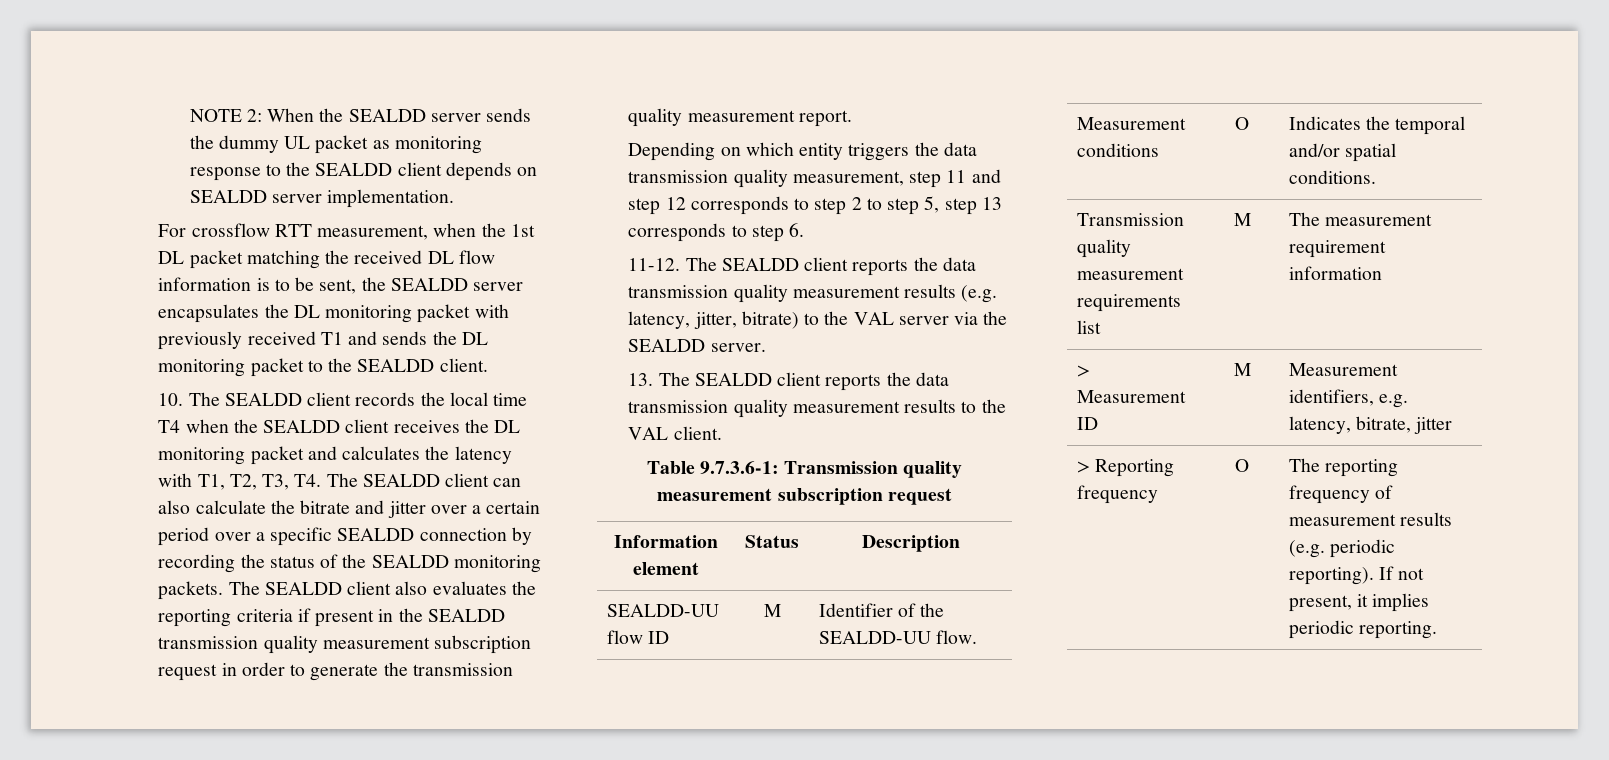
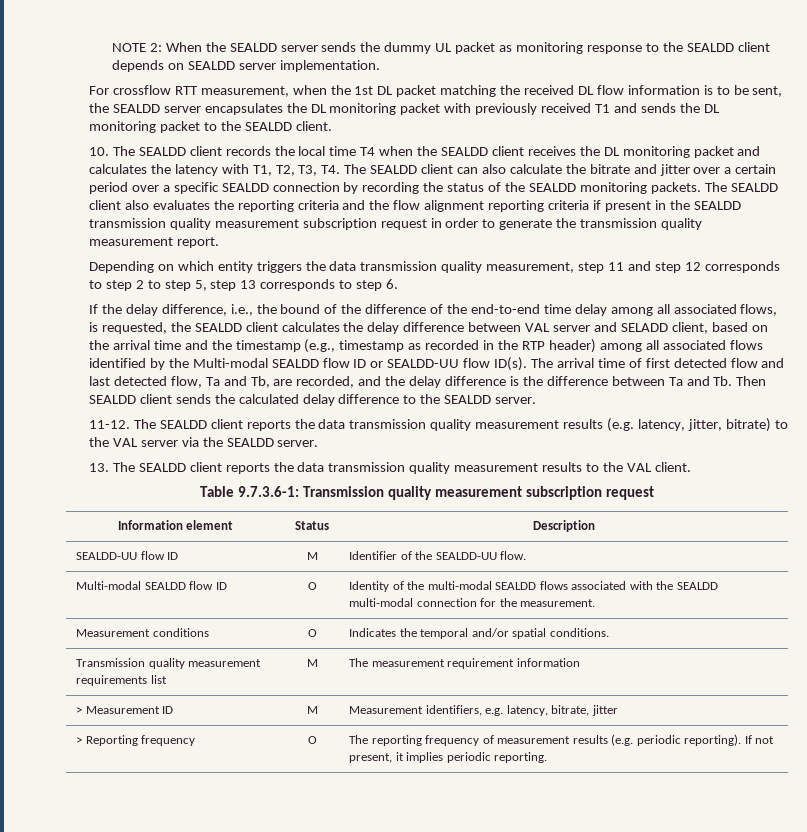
- The SEALDD client also evaluates the reporting criteria if present in the SEALDD transmission quality measurement subscription request in order to generate the transmission quality measurement report.
+ The SEALDD client also evaluates the reporting criteria and the flow alignment reporting criteria if present in the SEALDD transmission quality measurement subscription request in order to generate the transmission quality measurement report.
+ If the delay difference, i.e., the bound of the difference of the end-to-end time delay among all associated flows, is requested, the SEALDD client calculates the delay difference between VAL server and SELADD client, based on the arrival time and the timestamp (e.g., timestamp as recorded in the RTP header) among all associated flows identified by the Multi-modal SEALDD flow ID or SEALDD-UU flow ID(s). The arrival time of first detected flow and last detected flow, Ta and Tb, are recorded, and the delay difference is the difference between Ta and Tb. Then SEALDD client sends the calculated delay difference to the SEALDD server.
+ Multi-modal SEALDD flow ID | O | Identity of the multi-modal SEALDD flows associated with the SEALDD multi-modal connection for the measurement.

